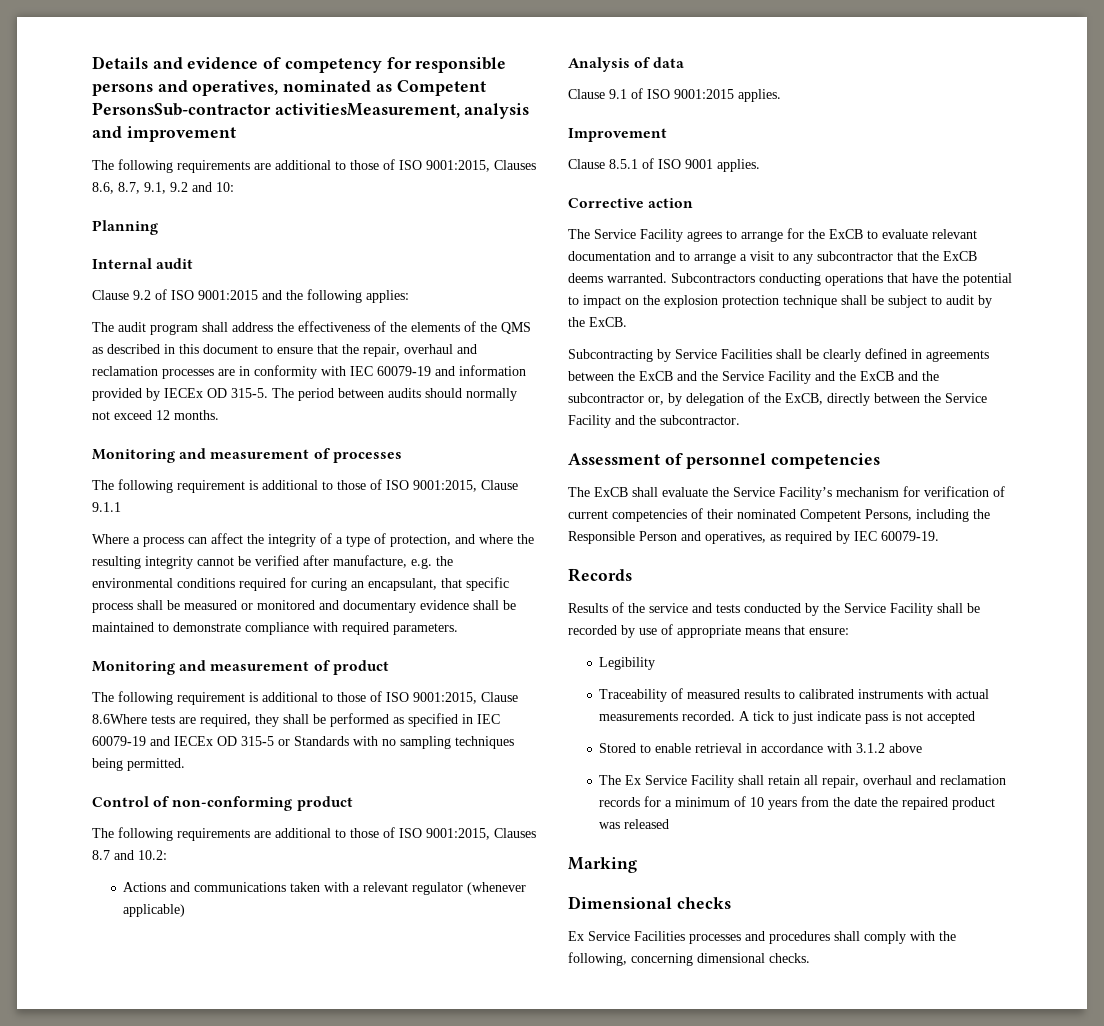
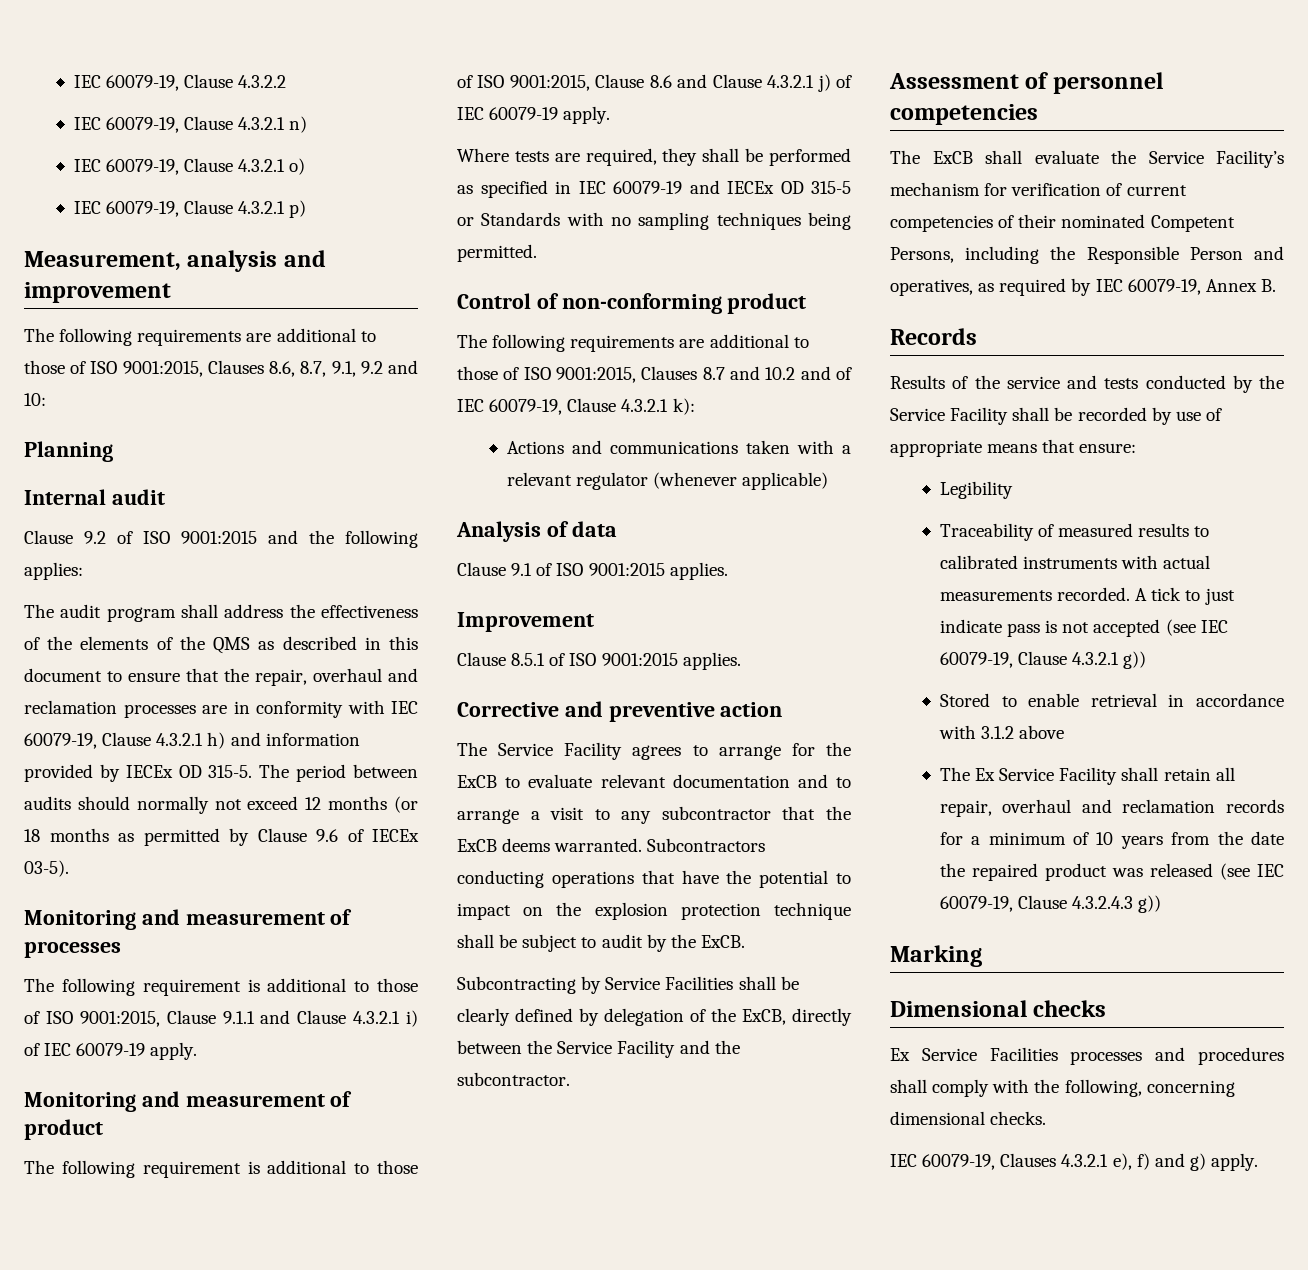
- Details and evidence of competency for responsible persons and operatives, nominated as Competent PersonsSub-contractor activitiesMeasurement, analysis and improvement
+ IEC 60079-19, Clause 4.3.2.2
+ IEC 60079-19, Clause 4.3.2.1 n)
+ IEC 60079-19, Clause 4.3.2.1 o)
+ IEC 60079-19, Clause 4.3.2.1 p)
+ Measurement, analysis and improvement
- The audit program shall address the effectiveness of the elements of the QMS as described in this document to ensure that the repair, overhaul and reclamation processes are in conformity with IEC 60079-19 and information provided by IECEx OD 315-5.
+ The audit program shall address the effectiveness of the elements of the QMS as described in this document to ensure that the repair, overhaul and reclamation processes are in conformity with IEC 60079-19, Clause 4.3.2.1 h) and information provided by IECEx OD 315-5.
- The period between audits should normally not exceed 12 months.
+ The period between audits should normally not exceed 12 months (or 18 months as permitted by Clause 9.6 of IECEx 03-5).
- The following requirement is additional to those of ISO 9001:2015, Clause 9.1.1
- Where a process can affect the integrity of a type of protection, and where the resulting integrity cannot be verified after manufacture, e.g. the environmental conditions required for curing an encapsulant, that specific process shall be measured or monitored and documentary evidence shall be maintained to demonstrate compliance with required parameters.
+ The following requirement is additional to those of ISO 9001:2015, Clause 9.1.1 and Clause 4.3.2.1 i) of IEC 60079-19 apply.
- The following requirement is additional to those of ISO 9001:2015, Clause 8.6Where tests are required, they shall be performed as specified in IEC 60079-19 and IECEx OD 315-5 or Standards with no sampling techniques being permitted.
+ The following requirement is additional to those of ISO 9001:2015, Clause 8.6 and Clause 4.3.2.1 j) of IEC 60079-19 apply.
+ Where tests are required, they shall be performed as specified in IEC 60079-19 and IECEx OD 315-5 or Standards with no sampling techniques being permitted.
- The following requirements are additional to those of ISO 9001:2015, Clauses 8.7 and 10.2:
+ The following requirements are additional to those of ISO 9001:2015, Clauses 8.7 and 10.2 and of IEC 60079-19, Clause 4.3.2.1 k):
- Clause 8.5.1 of ISO 9001 applies.
+ Clause 8.5.1 of ISO 9001:2015 applies.
- Corrective action
+ Corrective and preventive action
- Subcontracting by Service Facilities shall be clearly defined in agreements between the ExCB and the Service Facility and the ExCB and the subcontractor or, by delegation of the ExCB, directly between the Service Facility and the subcontractor.
+ Subcontracting by Service Facilities shall be clearly defined by delegation of the ExCB, directly between the Service Facility and the subcontractor.
- The ExCB shall evaluate the Service Facility’s mechanism for verification of current competencies of their nominated Competent Persons, including the Responsible Person and operatives, as required by IEC 60079-19.
+ The ExCB shall evaluate the Service Facility’s mechanism for verification of current competencies of their nominated Competent Persons, including the Responsible Person and operatives, as required by IEC 60079-19, Annex B.
- A tick to just indicate pass is not accepted
+ A tick to just indicate pass is not accepted (see IEC 60079-19, Clause 4.3.2.1 g))
- The Ex Service Facility shall retain all repair, overhaul and reclamation records for a minimum of 10 years from the date the repaired product was released
+ The Ex Service Facility shall retain all repair, overhaul and reclamation records for a minimum of 10 years from the date the repaired product was released (see IEC 60079-19, Clause 4.3.2.4.3 g))
+ IEC 60079-19, Clauses 4.3.2.1 e), f) and g) apply.

